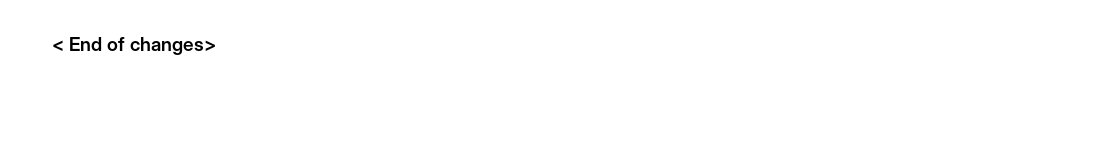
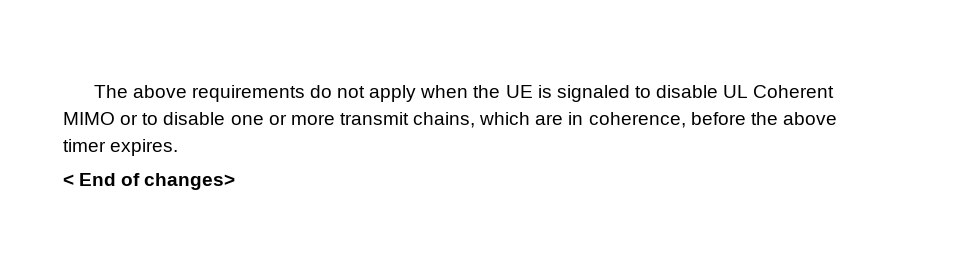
+ The above requirements do not apply when the UE is signaled to disable UL Coherent MIMO or to disable one or more transmit chains, which are in coherence, before the above timer expires.

